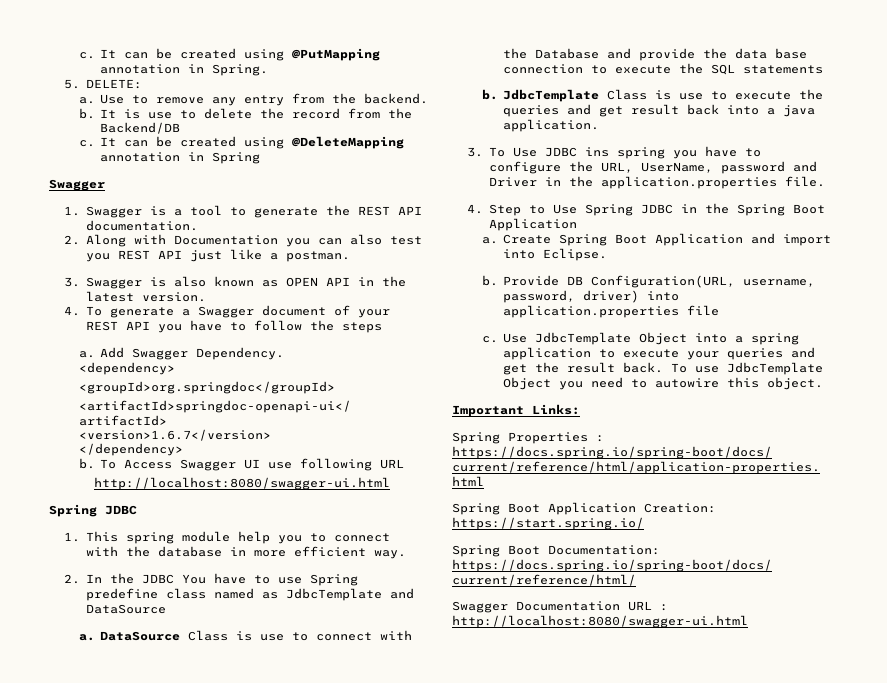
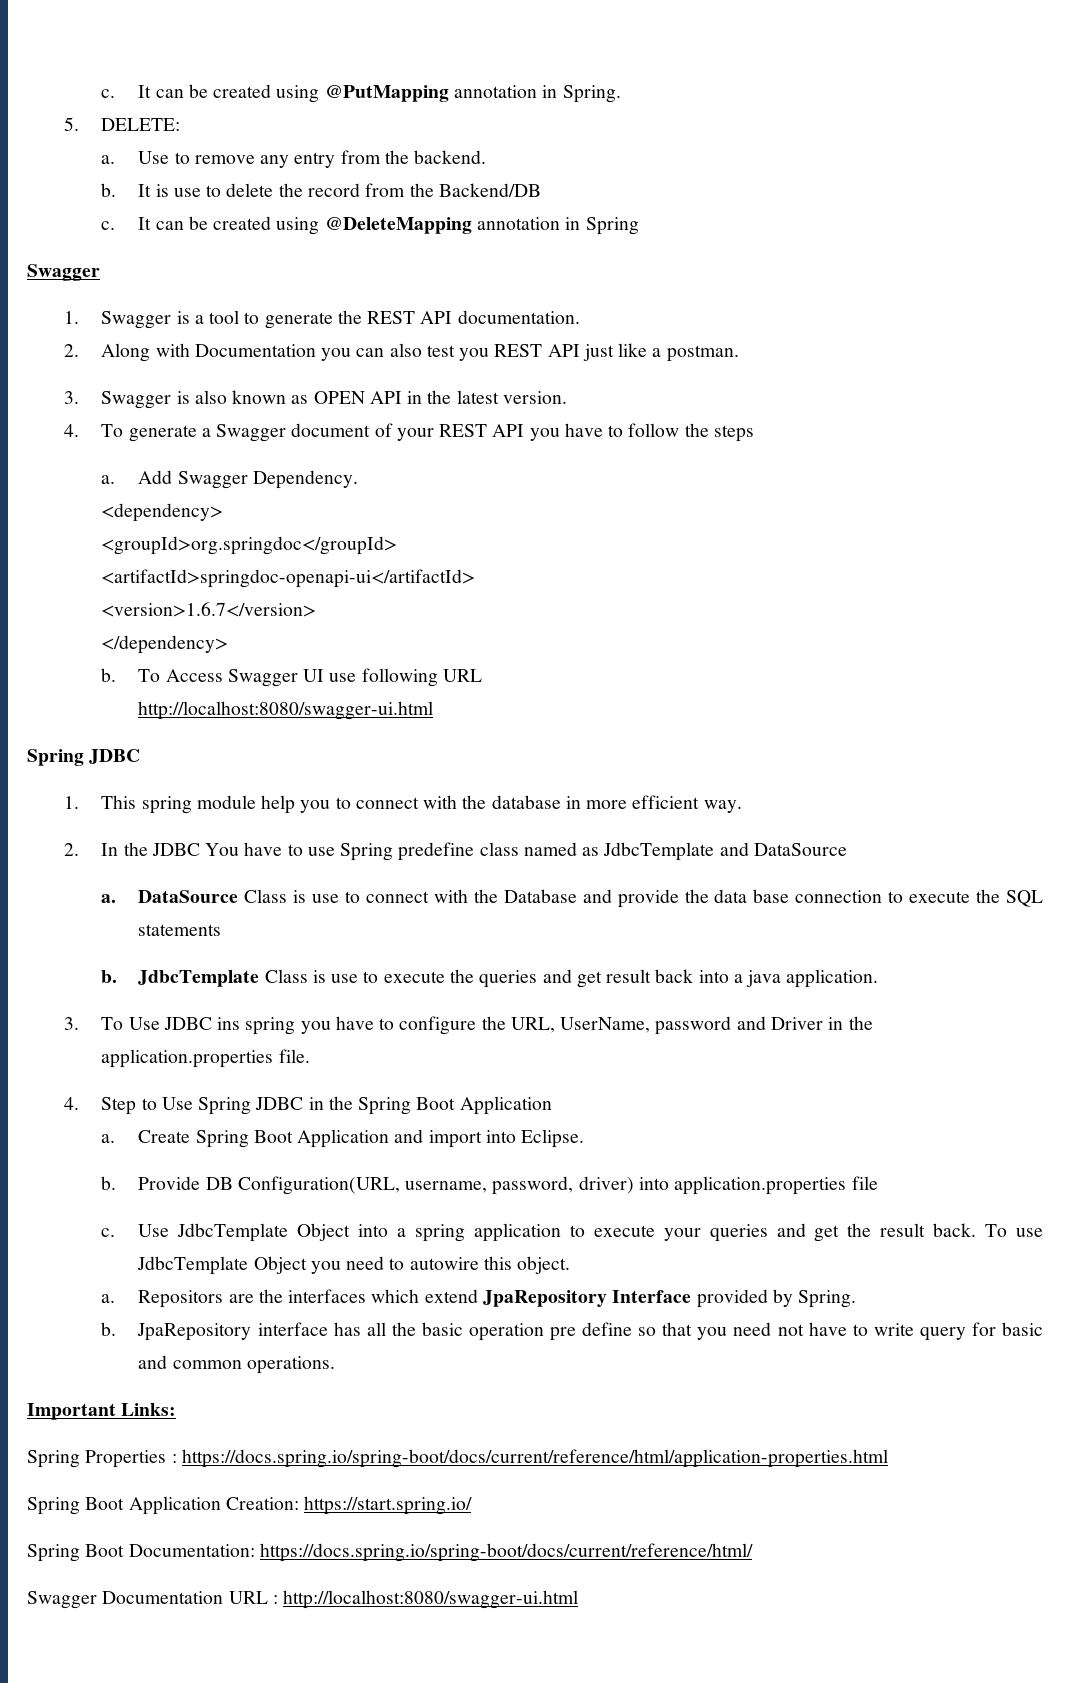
+ a. Repositors are the interfaces which extend JpaRepository Interface provided by Spring.
+ b. JpaRepository interface has all the basic operation pre define so that you need not have to write query for basic and common operations.

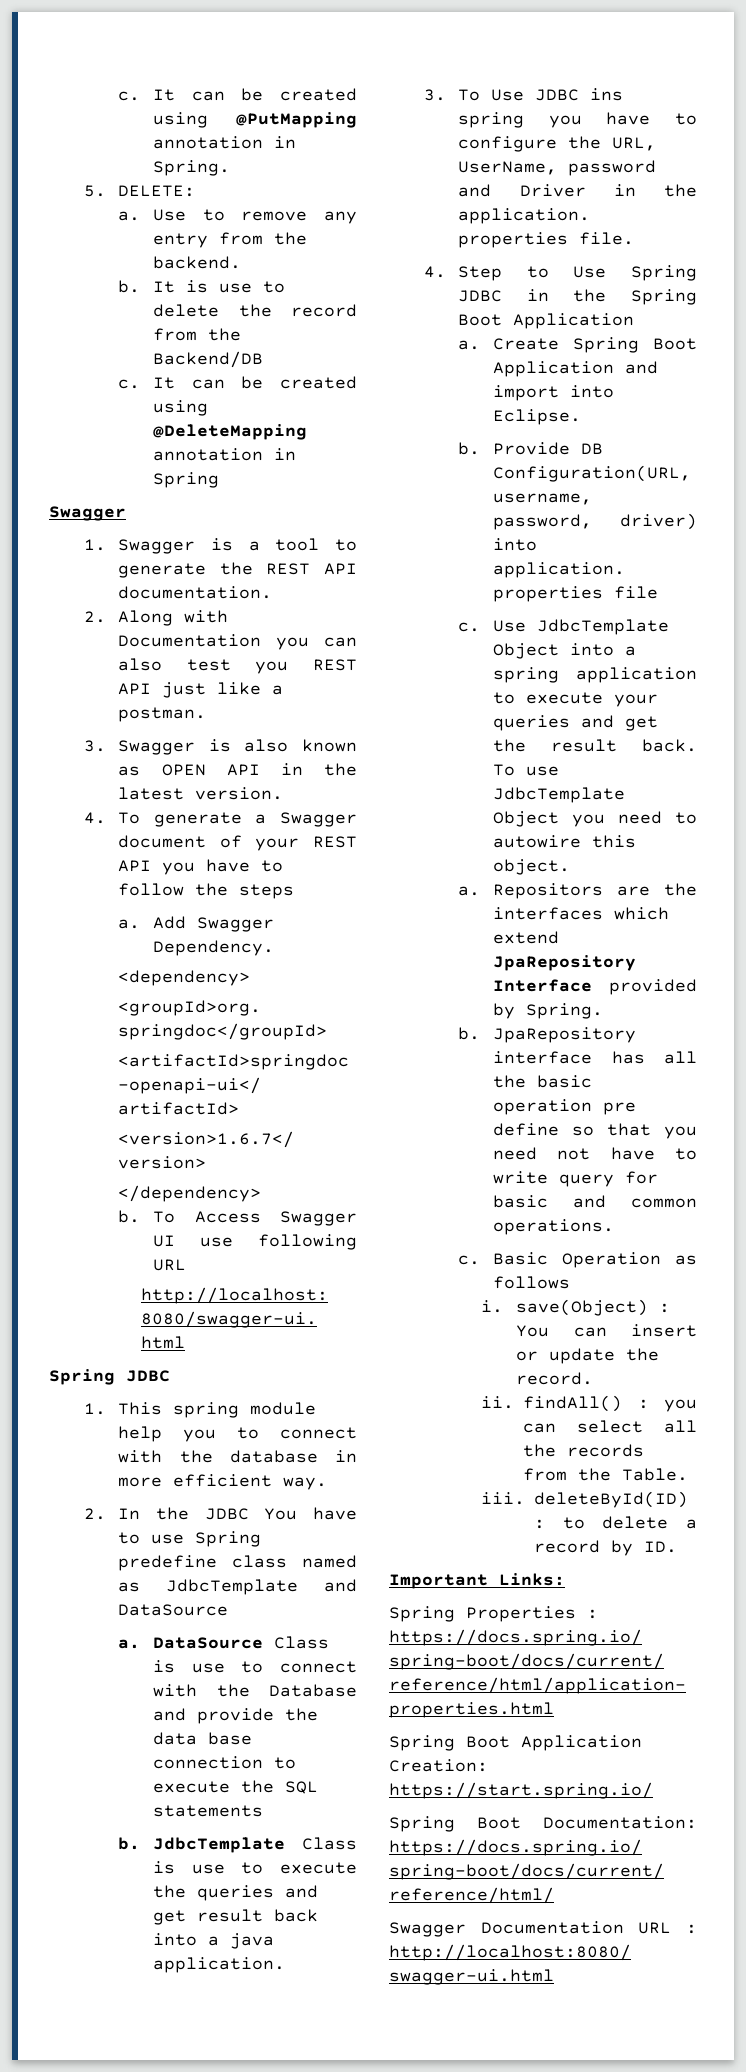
+ c. Basic Operation as follows
+ i. save(Object) : You can insert or update the record.
+ ii. findAll() : you can select all the records from the Table.
+ iii. deleteById(ID) : to delete a record by ID.

